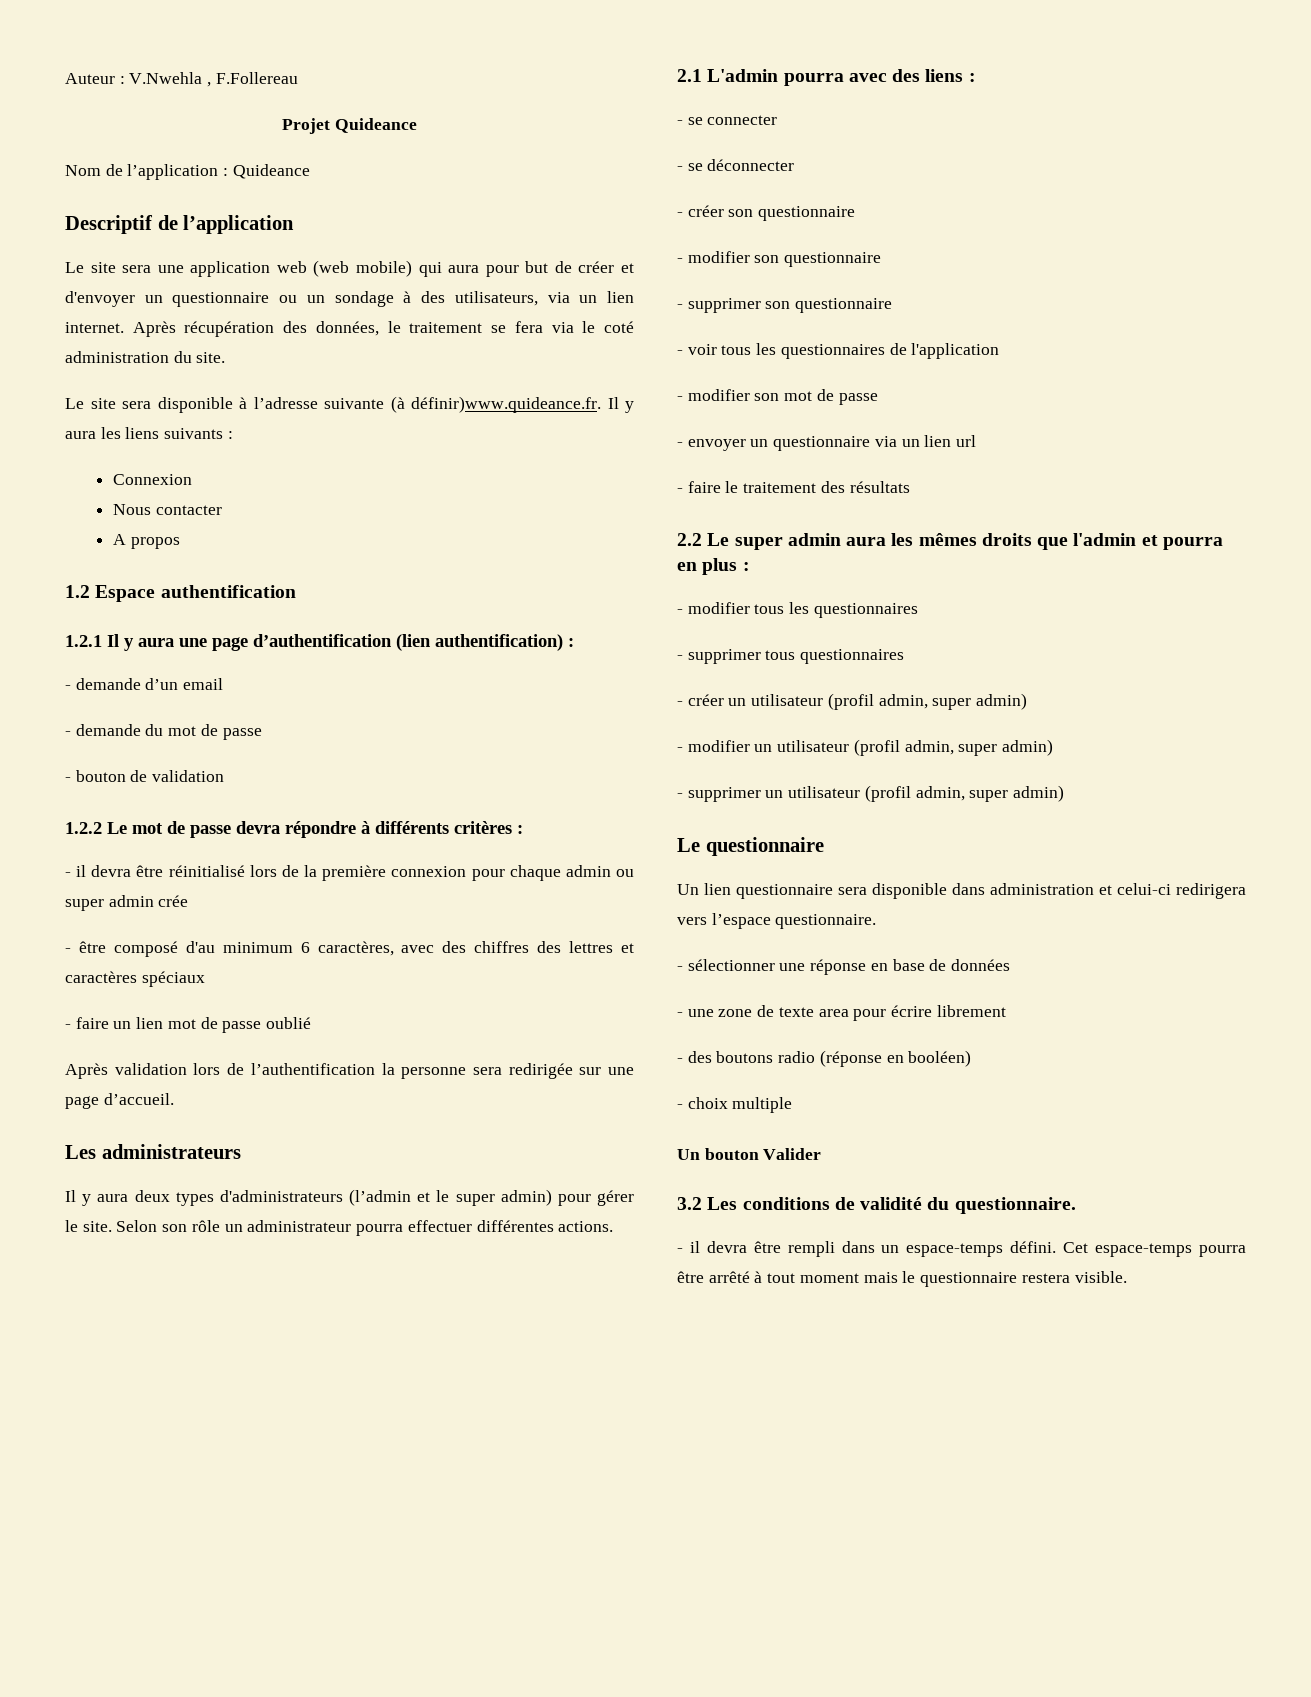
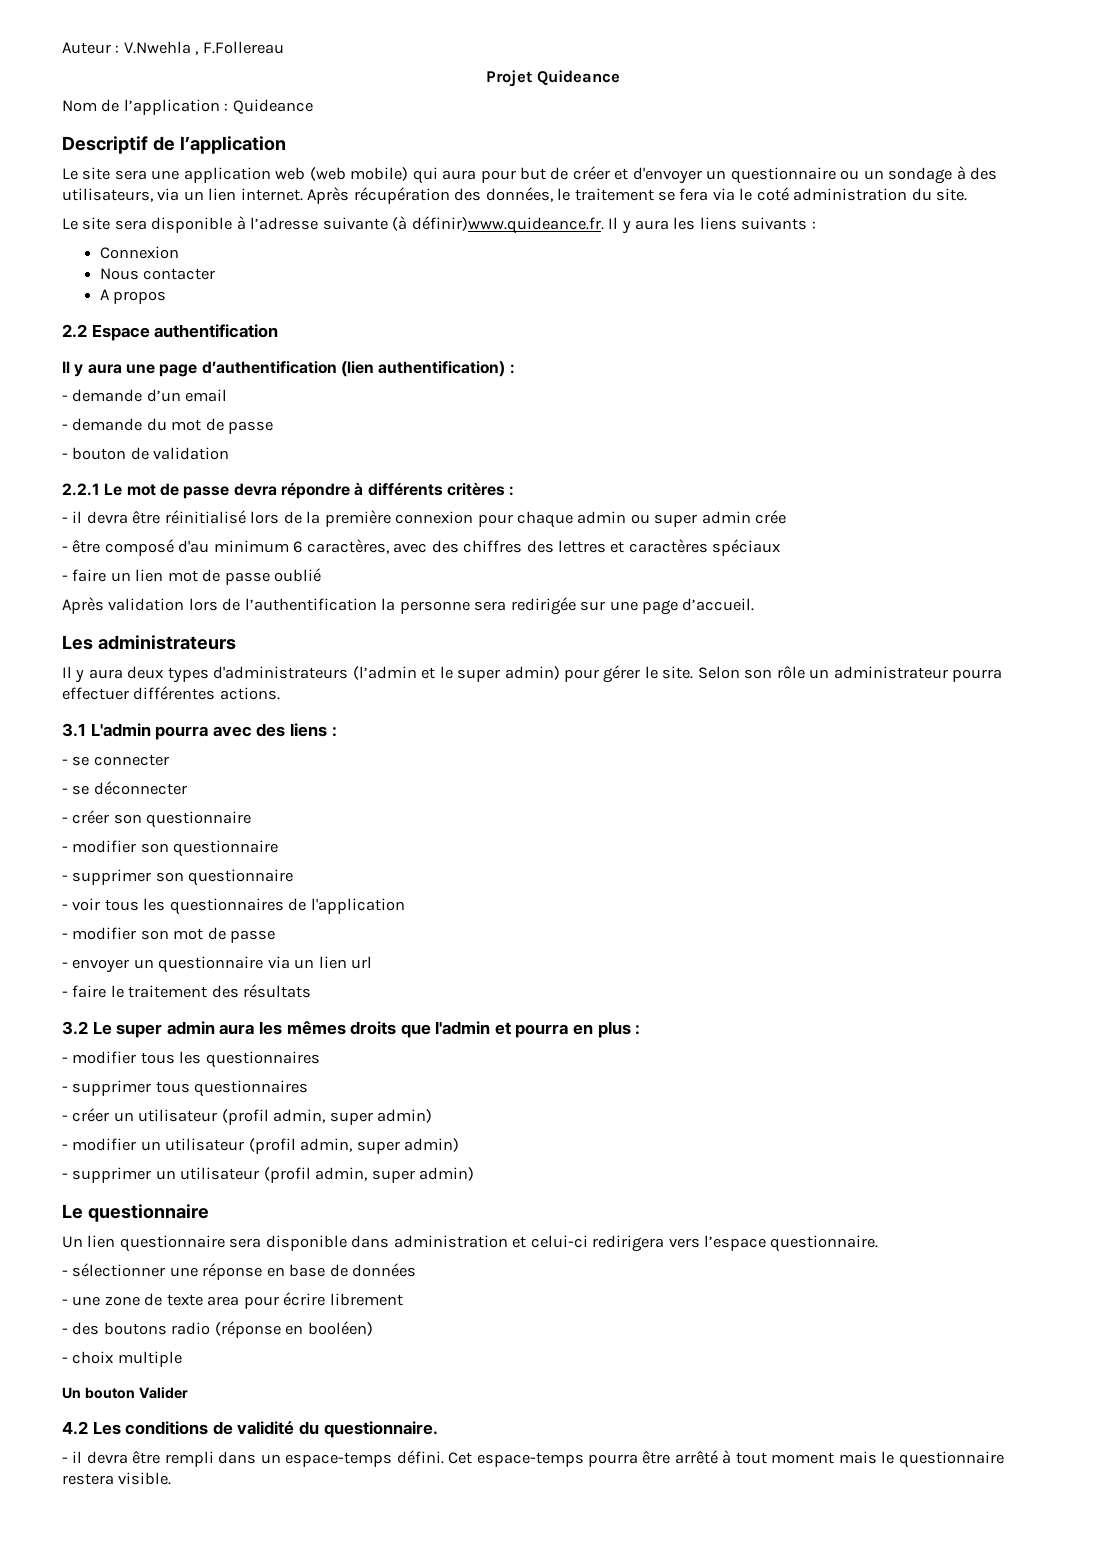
- 1.2 Espace authentification
+ 2.2 Espace authentification
- 1.2.1 Il y aura une page d’authentification (lien authentification) :
+ Il y aura une page d’authentification (lien authentification) :
- 1.2.2 Le mot de passe devra répondre à différents critères :
+ 2.2.1 Le mot de passe devra répondre à différents critères :
- 2.1 L'admin pourra avec des liens :
+ 3.1 L'admin pourra avec des liens :
- 2.2 Le super admin aura les mêmes droits que l'admin et pourra en plus :
+ 3.2 Le super admin aura les mêmes droits que l'admin et pourra en plus :
- 3.2 Les conditions de validité du questionnaire.
+ 4.2 Les conditions de validité du questionnaire.

